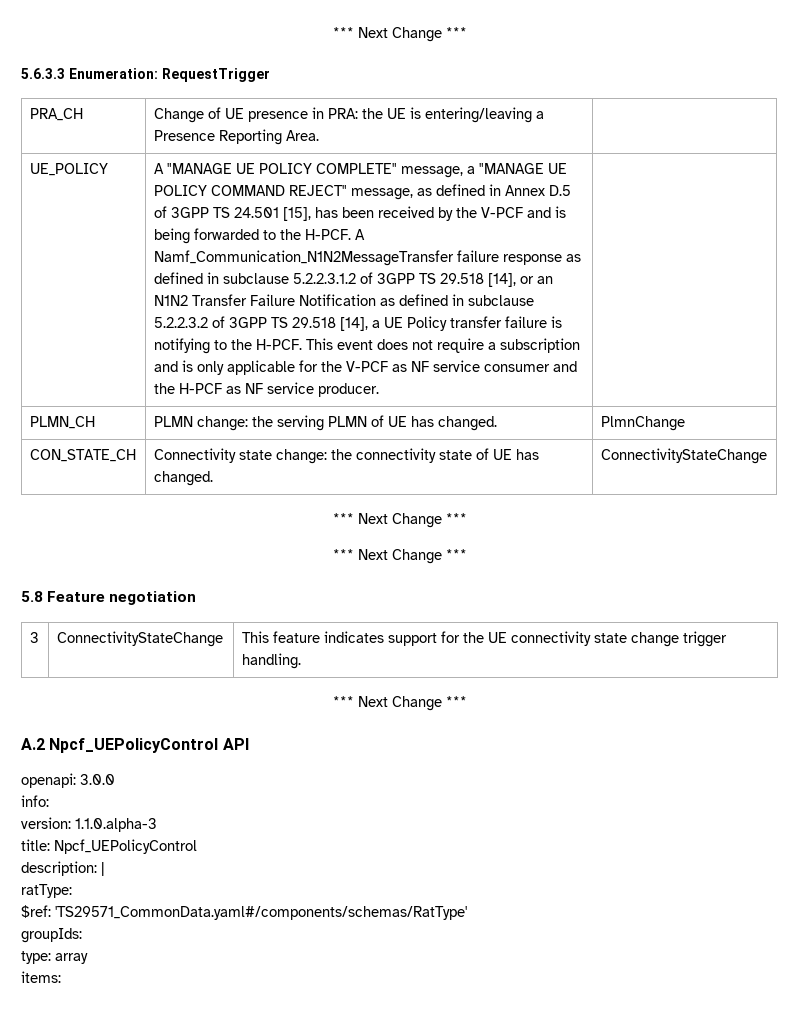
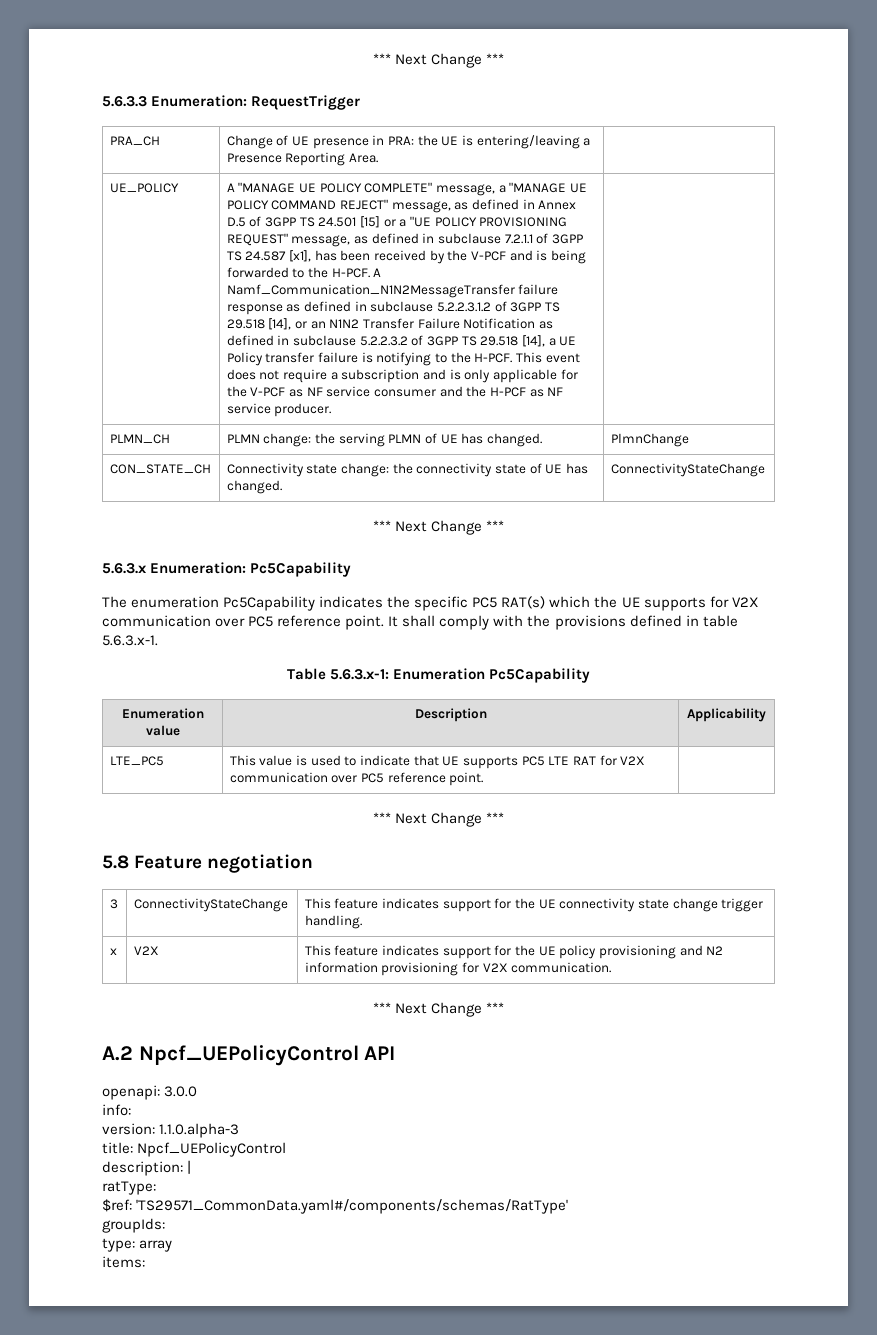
- A "MANAGE UE POLICY COMPLETE" message, a "MANAGE UE POLICY COMMAND REJECT" message, as defined in Annex D.5 of 3GPP TS 24.501 [15], has been received by the V-PCF and is being forwarded to the H-PCF.
+ A "MANAGE UE POLICY COMPLETE" message, a "MANAGE UE POLICY COMMAND REJECT" message, as defined in Annex D.5 of 3GPP TS 24.501 [15] or a "UE POLICY PROVISIONING REQUEST" message, as defined in subclause 7.2.1.1 of 3GPP TS 24.587 [x1], has been received by the V-PCF and is being forwarded to the H-PCF.
+ 5.6.3.x Enumeration: Pc5Capability
+ The enumeration Pc5Capability indicates the specific PC5 RAT(s) which the UE supports for V2X communication over PC5 reference point. It shall comply with the provisions defined in table 5.6.3.x-1.
+ Table 5.6.3.x-1: Enumeration Pc5Capability
+ Enumeration value | Description | Applicability
+ LTE_PC5 | This value is used to indicate that UE supports PC5 LTE RAT for V2X communication over PC5 reference point. |
+ x | V2X | This feature indicates support for the UE policy provisioning and N2 information provisioning for V2X communication.

